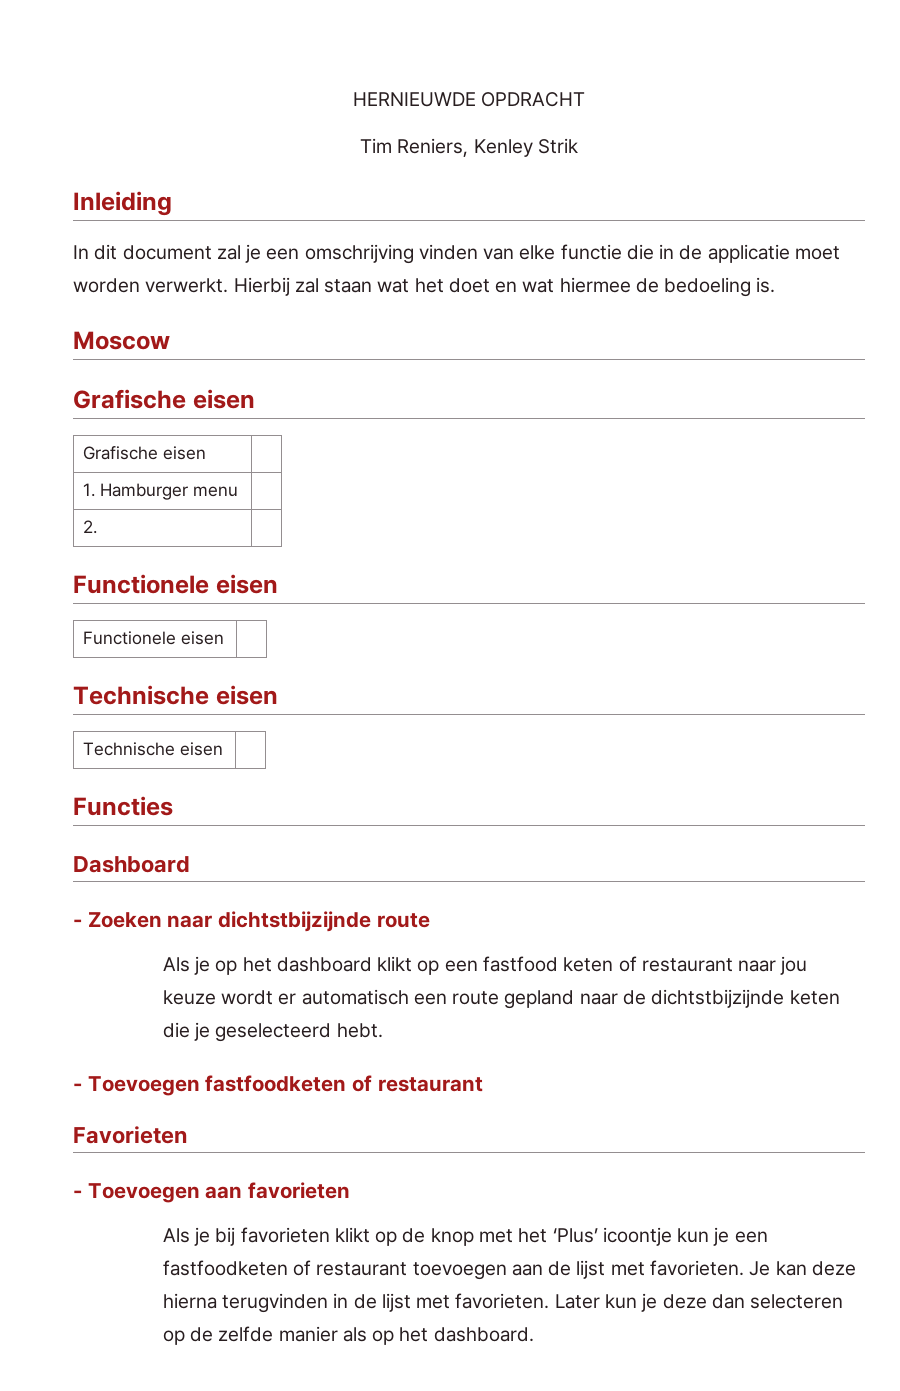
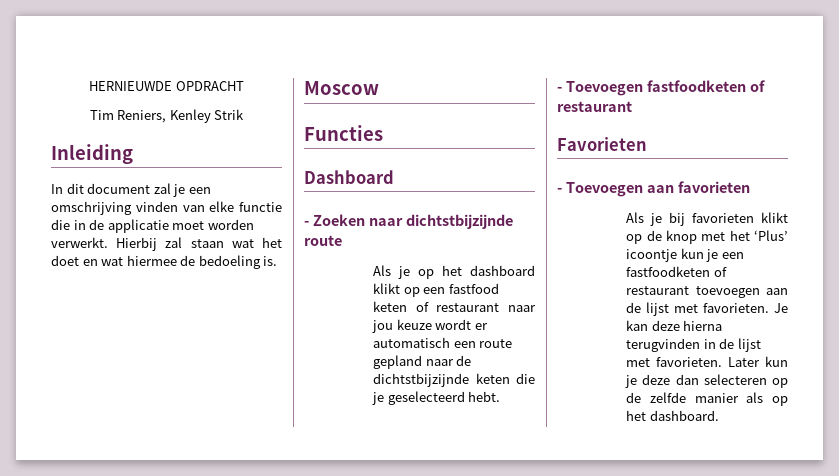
  Moscow
- Grafische eisen
- Grafische eisen |
- 1. Hamburger menu |
- 2. |
- Functionele eisen
- Functionele eisen |
- Technische eisen
- Technische eisen |

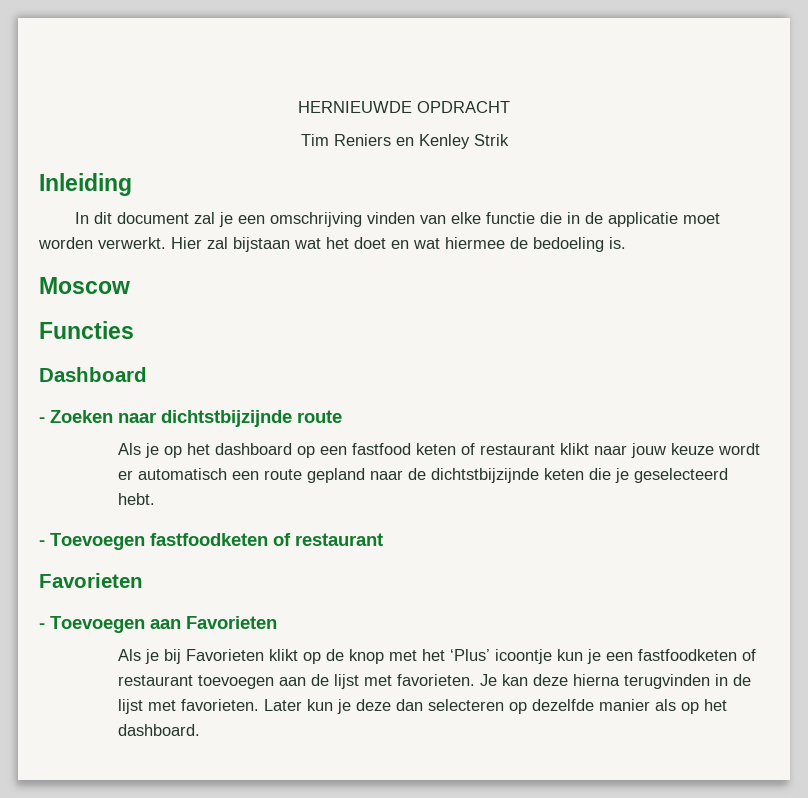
- Tim Reniers, Kenley Strik
+ Tim Reniers en Kenley Strik
- Hierbij zal staan wat het doet en wat hiermee de bedoeling is.
+ Hier zal bijstaan wat het doet en wat hiermee de bedoeling is.
- Als je op het dashboard klikt op een fastfood keten of restaurant naar jou keuze wordt er automatisch een route gepland naar de dichtstbijzijnde keten die je geselecteerd hebt.
+ Als je op het dashboard op een fastfood keten of restaurant klikt naar jouw keuze wordt er automatisch een route gepland naar de dichtstbijzijnde keten die je geselecteerd hebt.
- - Toevoegen aan favorieten
+ - Toevoegen aan Favorieten
- Als je bij favorieten klikt op de knop met het ‘Plus’ icoontje kun je een fastfoodketen of restaurant toevoegen aan de lijst met favorieten.
+ Als je bij Favorieten klikt op de knop met het ‘Plus’ icoontje kun je een fastfoodketen of restaurant toevoegen aan de lijst met favorieten.
- Later kun je deze dan selecteren op de zelfde manier als op het dashboard.
+ Later kun je deze dan selecteren op dezelfde manier als op het dashboard.

